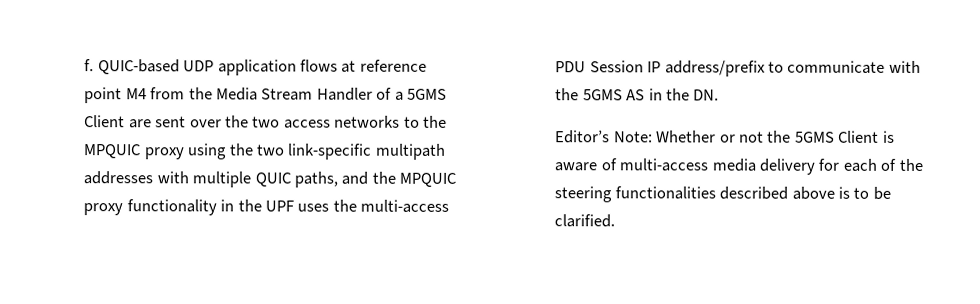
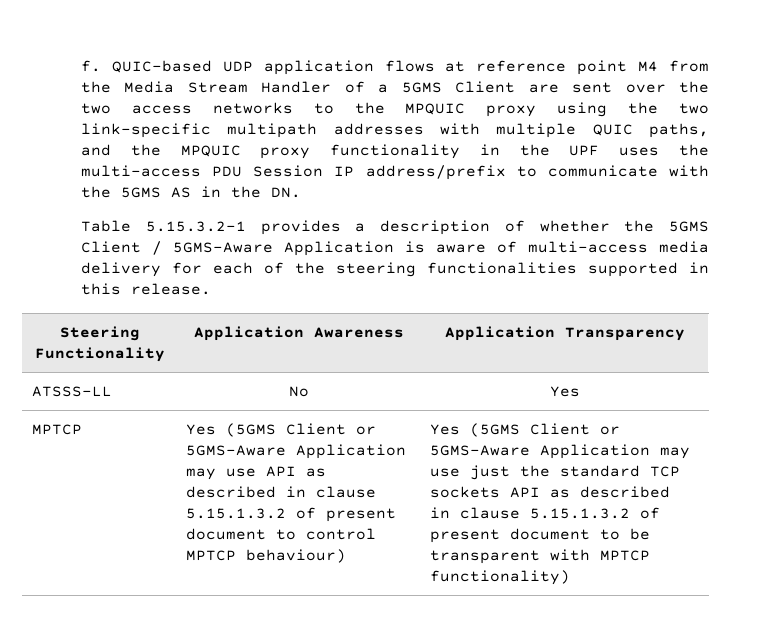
- Editor’s Note: Whether or not the 5GMS Client is aware of multi-access media delivery for each of the steering functionalities described above is to be clarified.
+ Table 5.15.3.2-1 provides a description of whether the 5GMS Client / 5GMS-Aware Application is aware of multi-access media delivery for each of the steering functionalities supported in this release.
+ Steering Functionality | Application Awareness | Application Transparency
+ ATSSS-LL | No | Yes
+ MPTCP | Yes (5GMS Client or 5GMS-Aware Application may use API as described in clause 5.15.1.3.2 of present document to control MPTCP behaviour) | Yes (5GMS Client or 5GMS-Aware Application may use just the standard TCP sockets API as described in clause 5.15.1.3.2 of present document to be transparent with MPTCP functionality)

